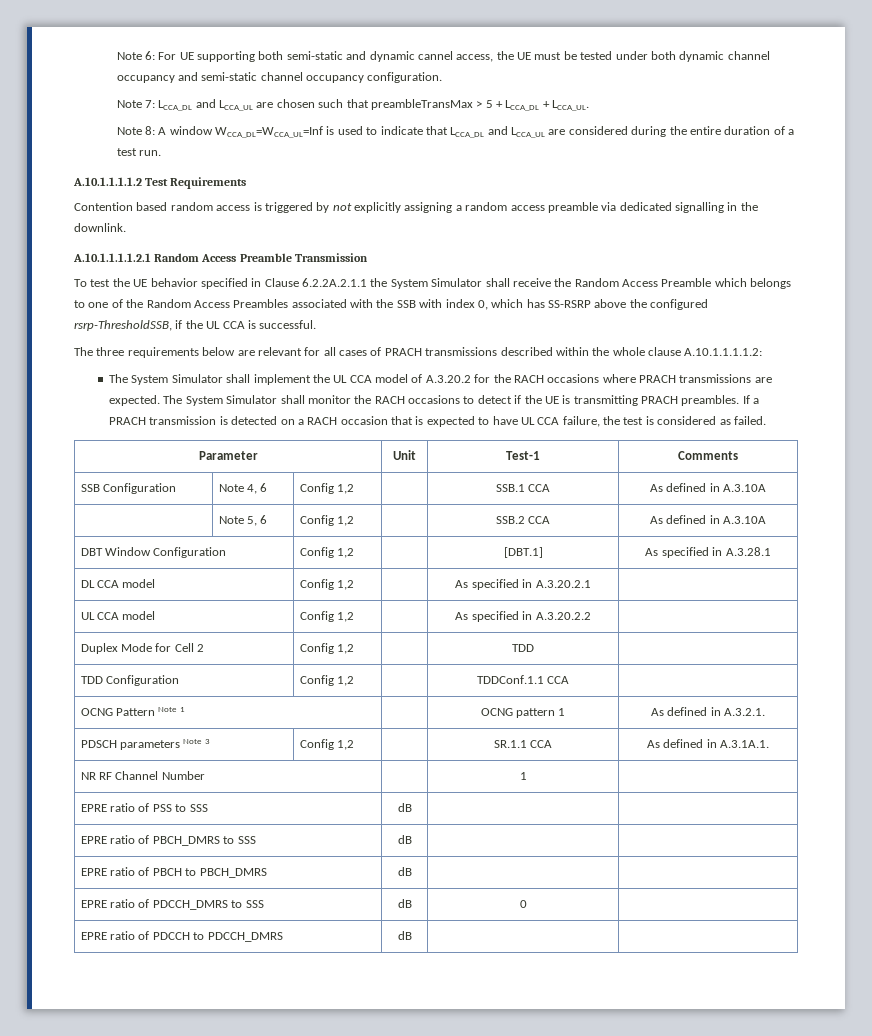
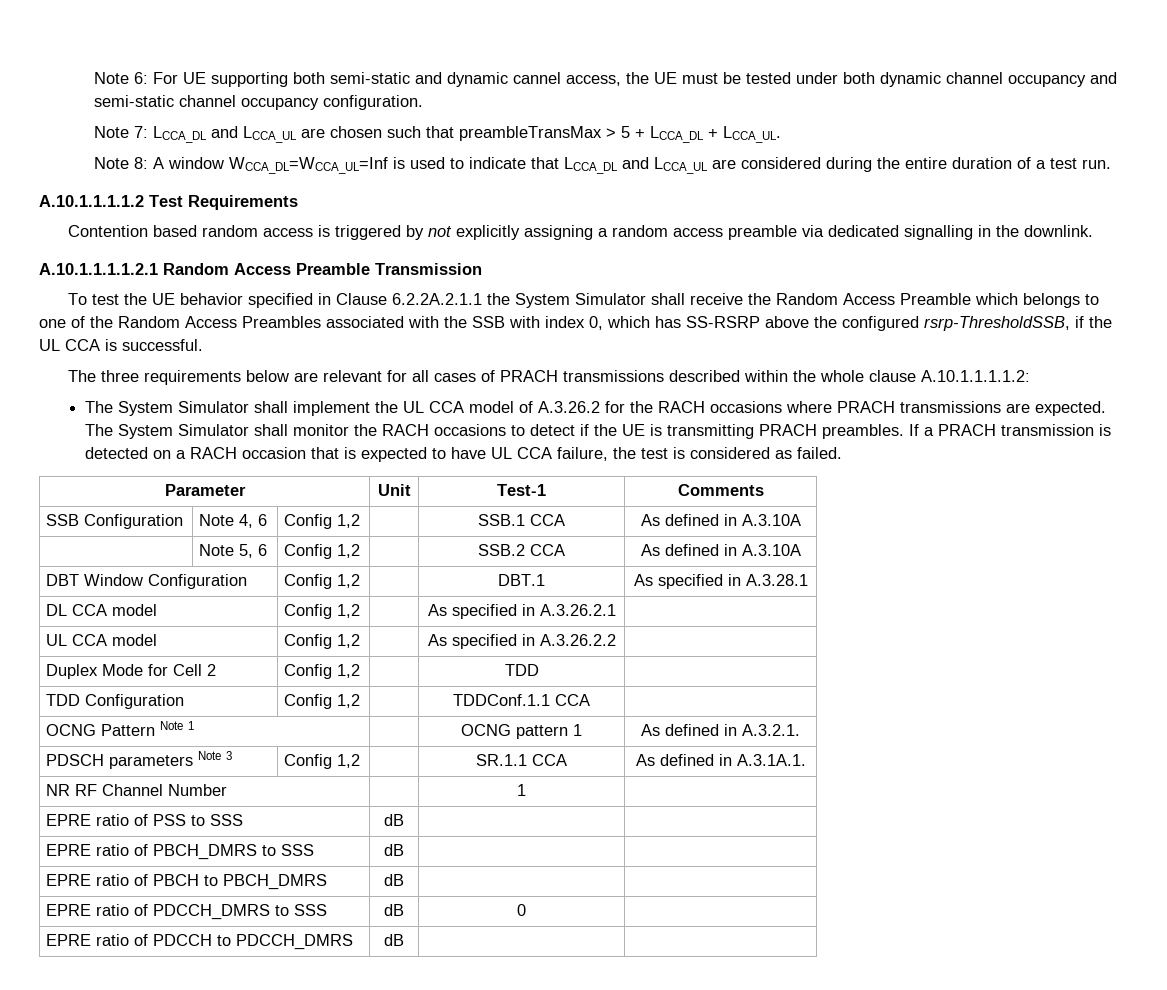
- The System Simulator shall implement the UL CCA model of A.3.20.2 for the RACH occasions where PRACH transmissions are expected.
+ The System Simulator shall implement the UL CCA model of A.3.26.2 for the RACH occasions where PRACH transmissions are expected.
- DBT Window Configuration | Config 1,2 | | [DBT.1] | As specified in A.3.28.1
+ DBT Window Configuration | Config 1,2 | | DBT.1 | As specified in A.3.28.1
- DL CCA model | Config 1,2 | | As specified in A.3.20.2.1 |
+ DL CCA model | Config 1,2 | | As specified in A.3.26.2.1 |
- UL CCA model | Config 1,2 | | As specified in A.3.20.2.2 |
+ UL CCA model | Config 1,2 | | As specified in A.3.26.2.2 |

